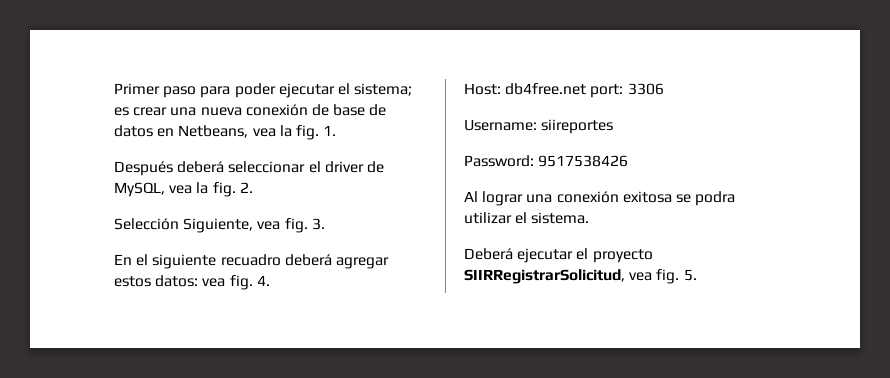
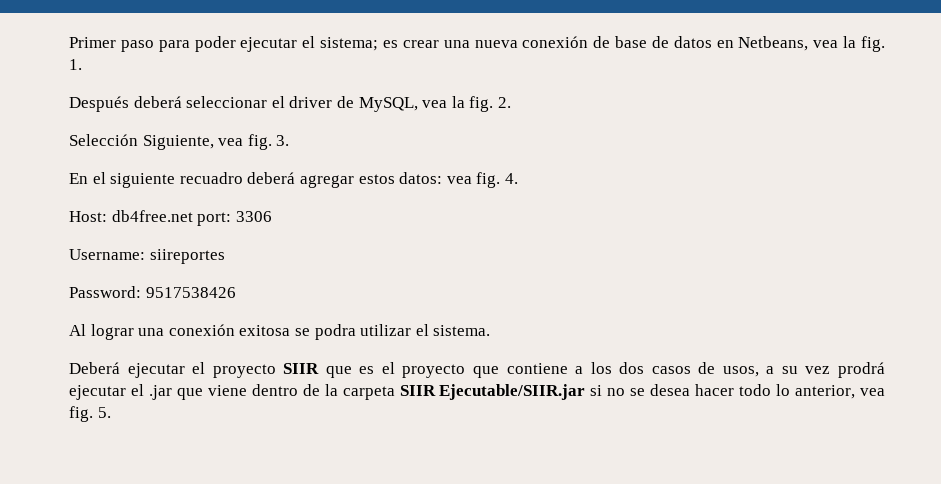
- Deberá ejecutar el proyecto SIIRRegistrarSolicitud, vea fig. 5.
+ Deberá ejecutar el proyecto SIIR que es el proyecto que contiene a los dos casos de usos, a su vez prodrá ejecutar el .jar que viene dentro de la carpeta SIIR Ejecutable/SIIR.jar si no se desea hacer todo lo anterior, vea fig. 5.

